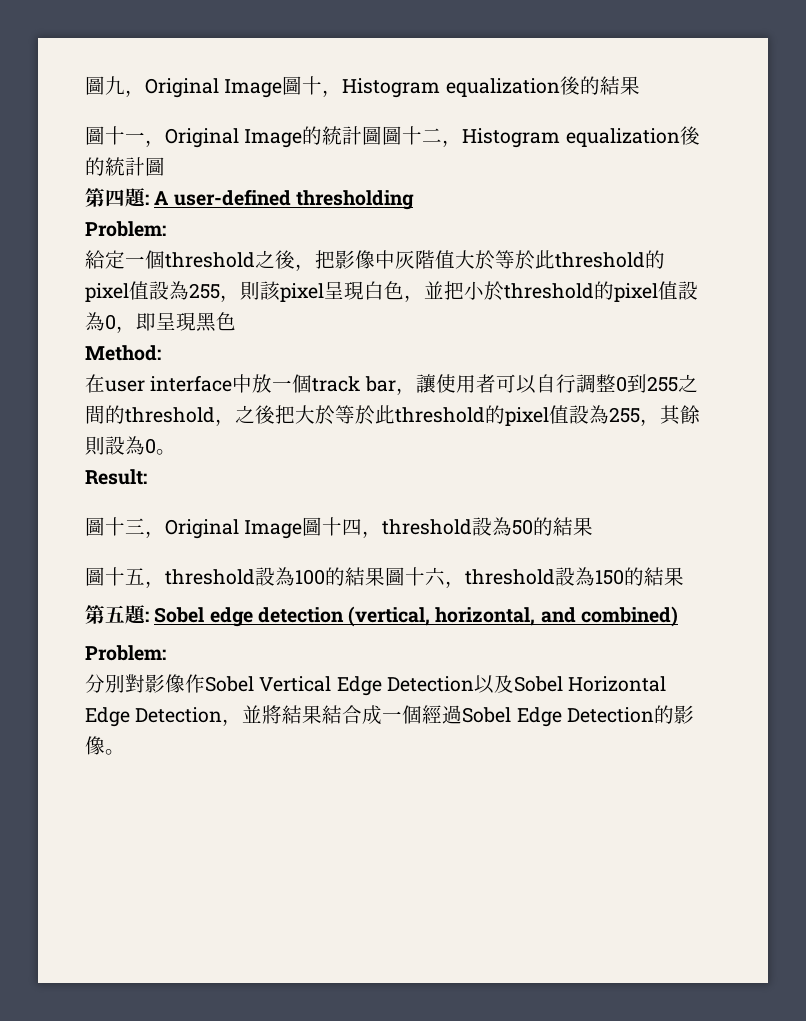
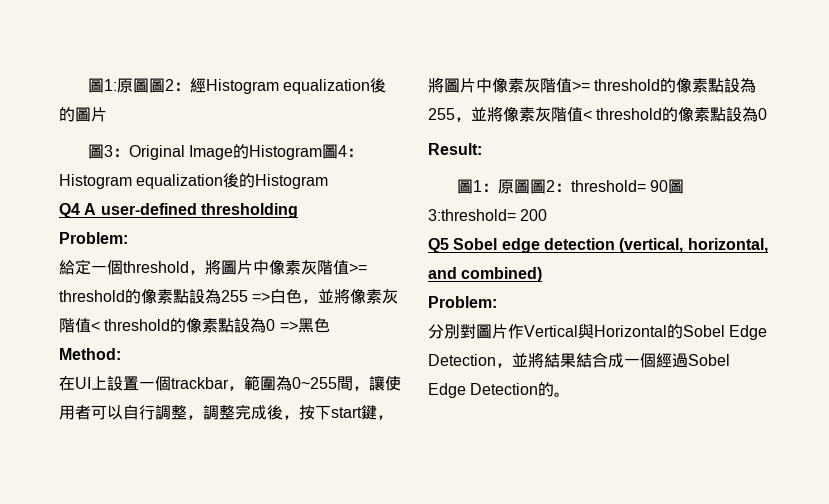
- 圖九，Original Image圖十，Histogram equalization後的結果
- 圖十一，Original Image的統計圖圖十二，Histogram equalization後的統計圖
- 第四題: A user-defined thresholding
+ 圖1:原圖圖2：經Histogram equalization後的圖片
+ 圖3：Original Image的Histogram圖4：Histogram equalization後的Histogram
+ Q4 A user-defined thresholding
- 給定一個threshold之後，把影像中灰階值大於等於此threshold的pixel值設為255，則該pixel呈現白色，並把小於threshold的pixel值設為0，即呈現黑色
+ 給定一個threshold，將圖片中像素灰階值>= threshold的像素點設為255 =>白色，並將像素灰階值< threshold的像素點設為0 =>黑色
  Method:
- 在user interface中放一個track bar，讓使用者可以自行調整0到255之間的threshold，之後把大於等於此threshold的pixel值設為255，其餘則設為0。
+ 在UI上設置一個trackbar，範圍為0~255間，讓使用者可以自行調整，調整完成後，按下start鍵，將圖片中像素灰階值>= threshold的像素點設為255，並將像素灰階值< threshold的像素點設為0
- 圖十三，Original Image圖十四，threshold設為50的結果
- 圖十五，threshold設為100的結果圖十六，threshold設為150的結果
- 第五題: Sobel edge detection (vertical, horizontal, and combined)
+ 圖1：原圖圖2：threshold= 90圖3:threshold= 200
+ Q5 Sobel edge detection (vertical, horizontal, and combined)
- 分別對影像作Sobel Vertical Edge Detection以及Sobel Horizontal Edge Detection，並將結果結合成一個經過Sobel Edge Detection的影像。
+ 分別對圖片作Vertical與Horizontal的Sobel Edge Detection，並將結果結合成一個經過Sobel Edge Detection的。

